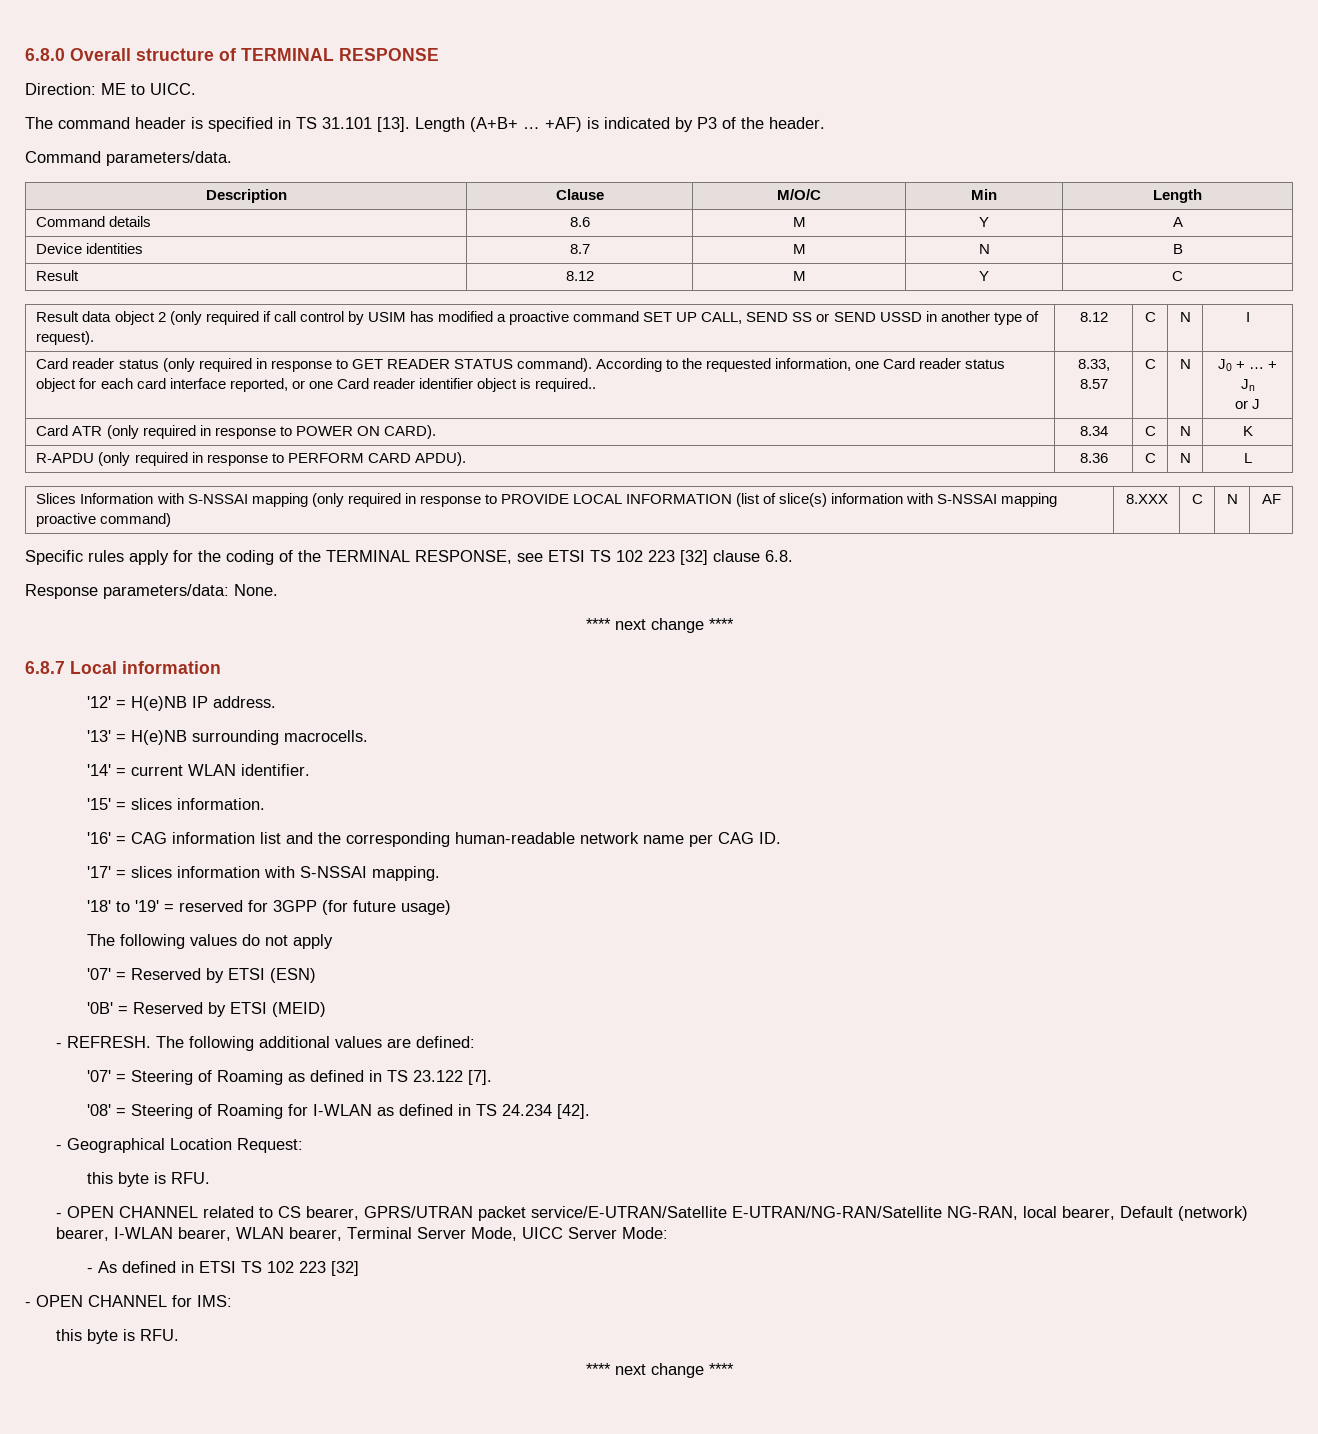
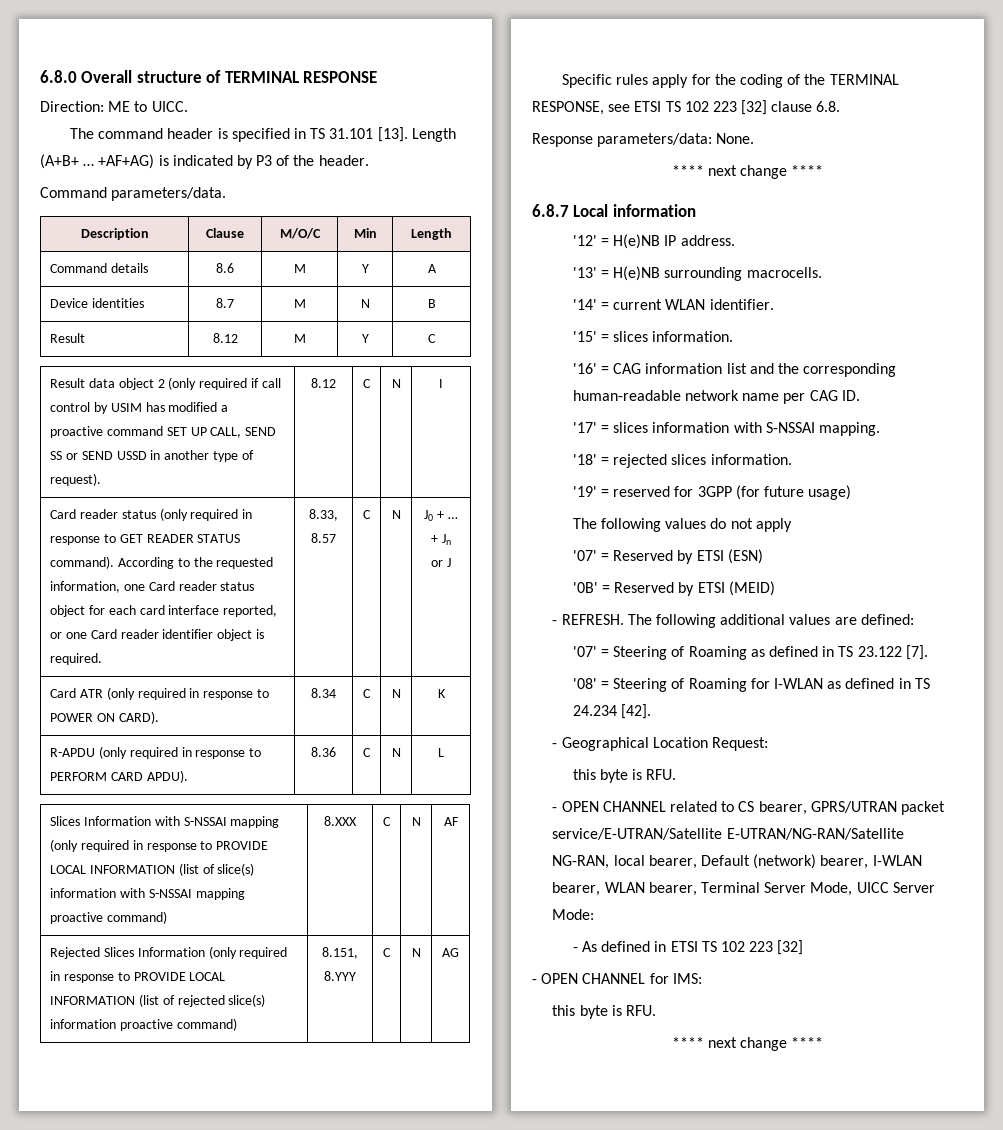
- +AF) is indicated by P3 of the header.
+ +AF+AG) is indicated by P3 of the header.
- According to the requested information, one Card reader status object for each card interface reported, or one Card reader identifier object is required..
+ According to the requested information, one Card reader status object for each card interface reported, or one Card reader identifier object is required.
+ Rejected Slices Information (only required in response to PROVIDE LOCAL INFORMATION (list of rejected slice(s) information proactive command) | 8.151, 8.YYY | C | N | AG
- '18' to '19' = reserved for 3GPP (for future usage)
+ '18' = rejected slices information.
+ '19' = reserved for 3GPP (for future usage)

